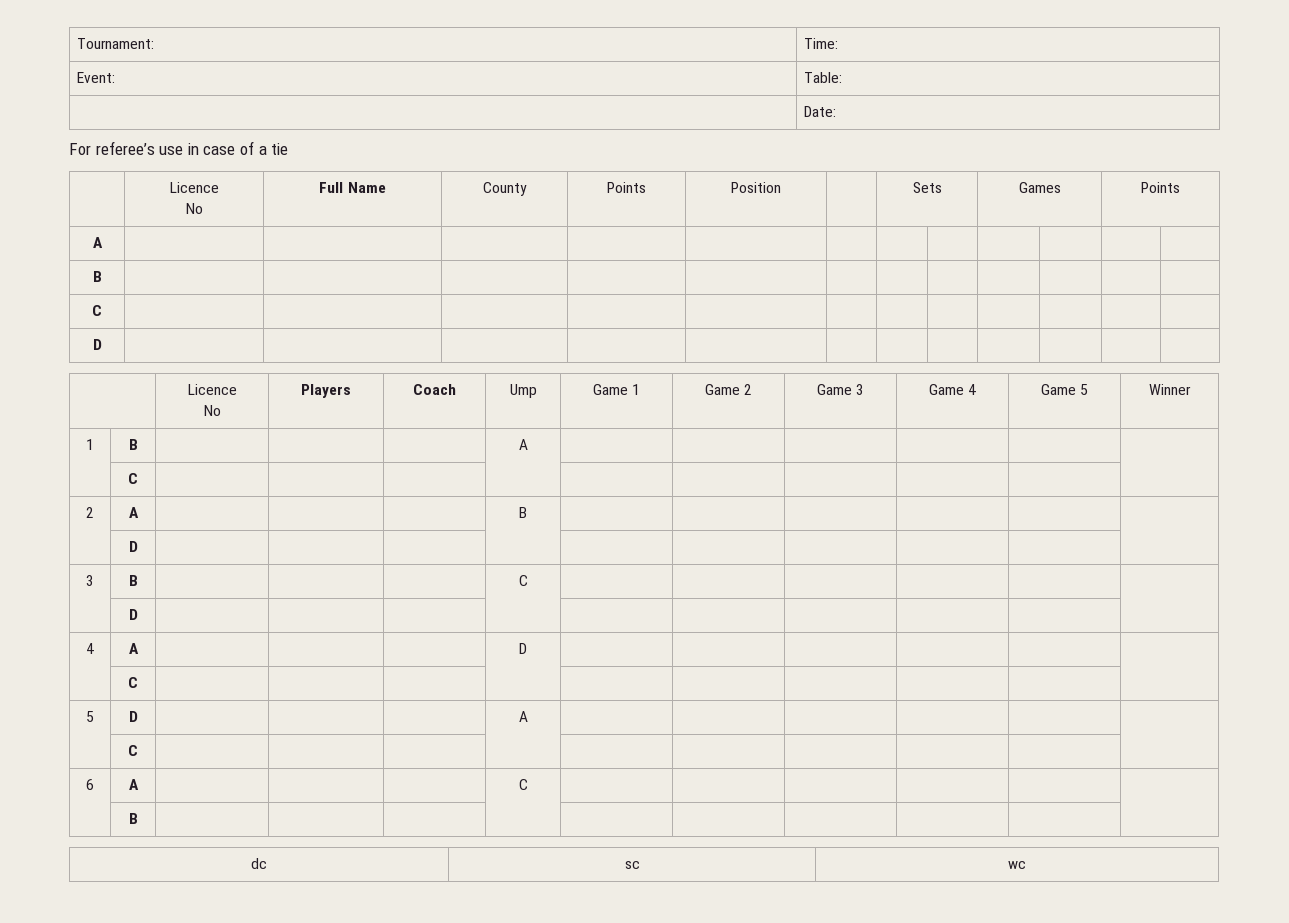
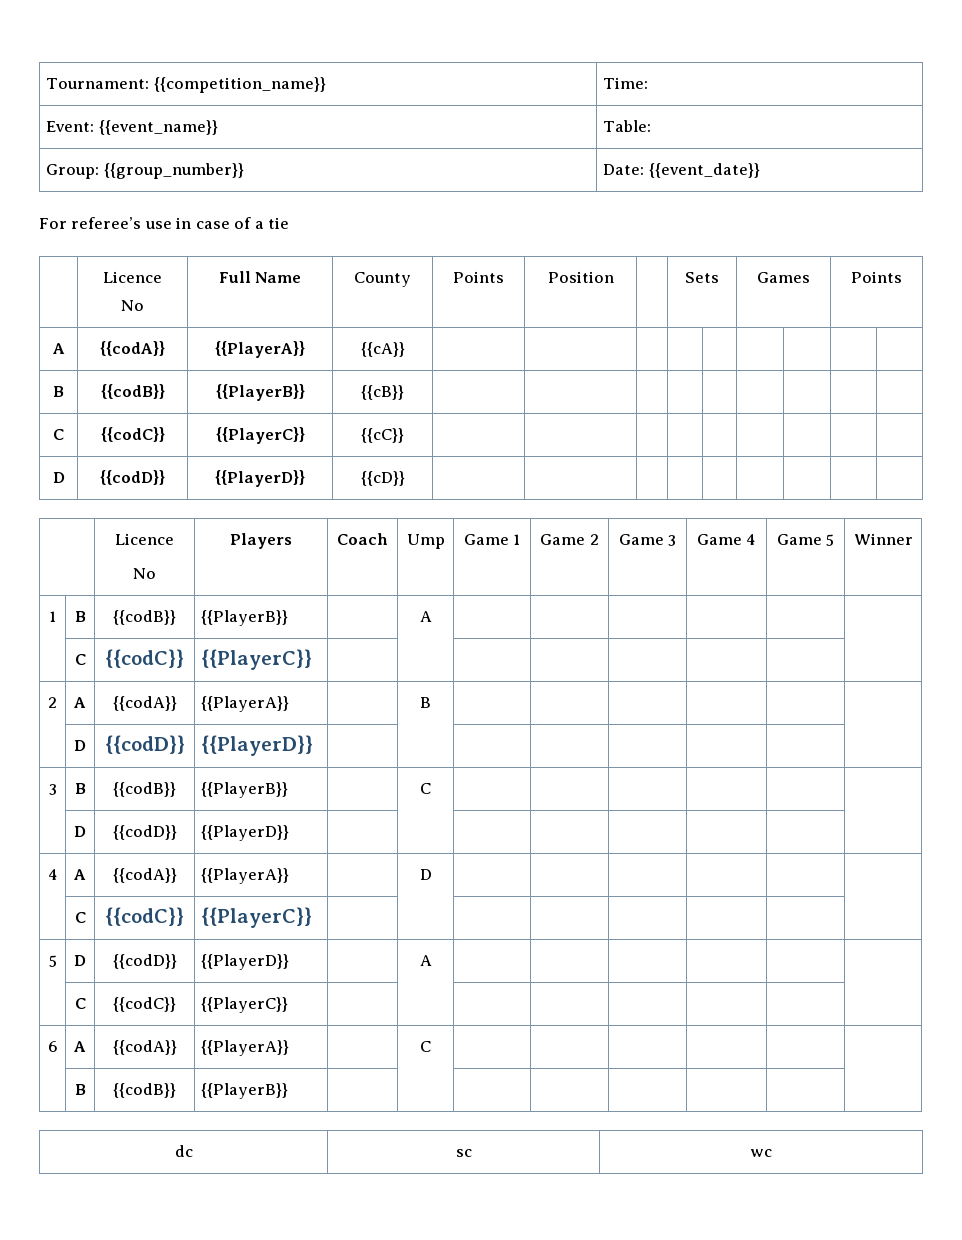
- Tournament: | Time:
+ Tournament: {{competition_name}} | Time:
- Event: | Table:
+ Event: {{event_name}} | Table:
- | Date:
+ Group: {{group_number}} | Date: {{event_date}}
- A | | | | | | | | | | | |
- B | | | | | | | | | | | |
- C | | | | | | | | | | | |
- D | | | | | | | | | | | |
+ A | {{codA}} | {{PlayerA}} | {{cA}} | | | | | | | | |
+ B | {{codB}} | {{PlayerB}} | {{cB}} | | | | | | | | |
+ C | {{codC}} | {{PlayerC}} | {{cC}} | | | | | | | | |
+ D | {{codD}} | {{PlayerD}} | {{cD}} | | | | | | | | |
- 1 | B | | | | A | | | | | |
- | C | | | | | | | | | |
+ 1 | B | {{codB}} | {{PlayerB}} | | A | | | | | |
+ | C | {{codC}} | {{PlayerC}} | | | | | | | |
- 2 | A | | | | B | | | | | |
- | D | | | | | | | | | |
+ 2 | A | {{codA}} | {{PlayerA}} | | B | | | | | |
+ | D | {{codD}} | {{PlayerD}} | | | | | | | |
- 3 | B | | | | C | | | | | |
- | D | | | | | | | | | |
+ 3 | B | {{codB}} | {{PlayerB}} | | C | | | | | |
+ | D | {{codD}} | {{PlayerD}} | | | | | | | |
- 4 | A | | | | D | | | | | |
- | C | | | | | | | | | |
+ 4 | A | {{codA}} | {{PlayerA}} | | D | | | | | |
+ | C | {{codC}} | {{PlayerC}} | | | | | | | |
- 5 | D | | | | A | | | | | |
- | C | | | | | | | | | |
+ 5 | D | {{codD}} | {{PlayerD}} | | A | | | | | |
+ | C | {{codC}} | {{PlayerC}} | | | | | | | |
- 6 | A | | | | C | | | | | |
+ 6 | A | {{codA}} | {{PlayerA}} | | C | | | | | |
- | B | | | | | | | | | |
+ | B | {{codB}} | {{PlayerB}} | | | | | | | |

